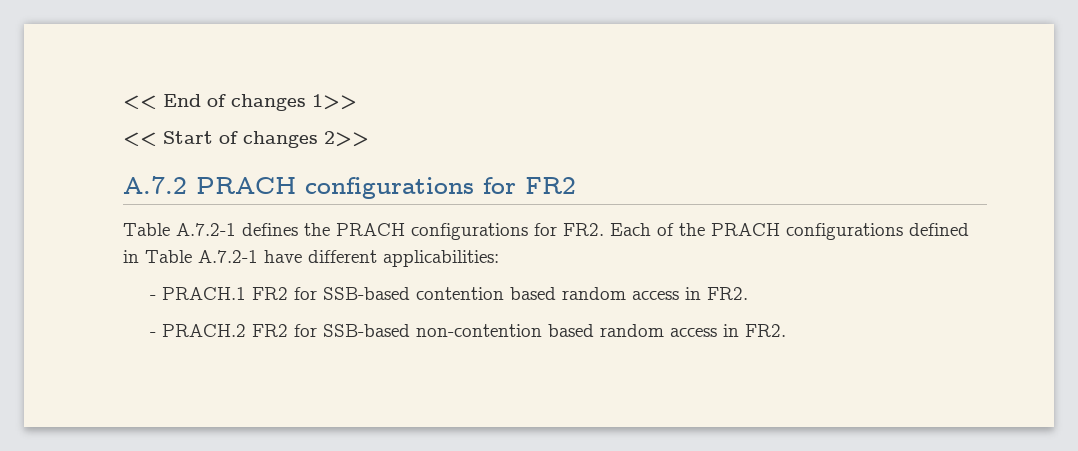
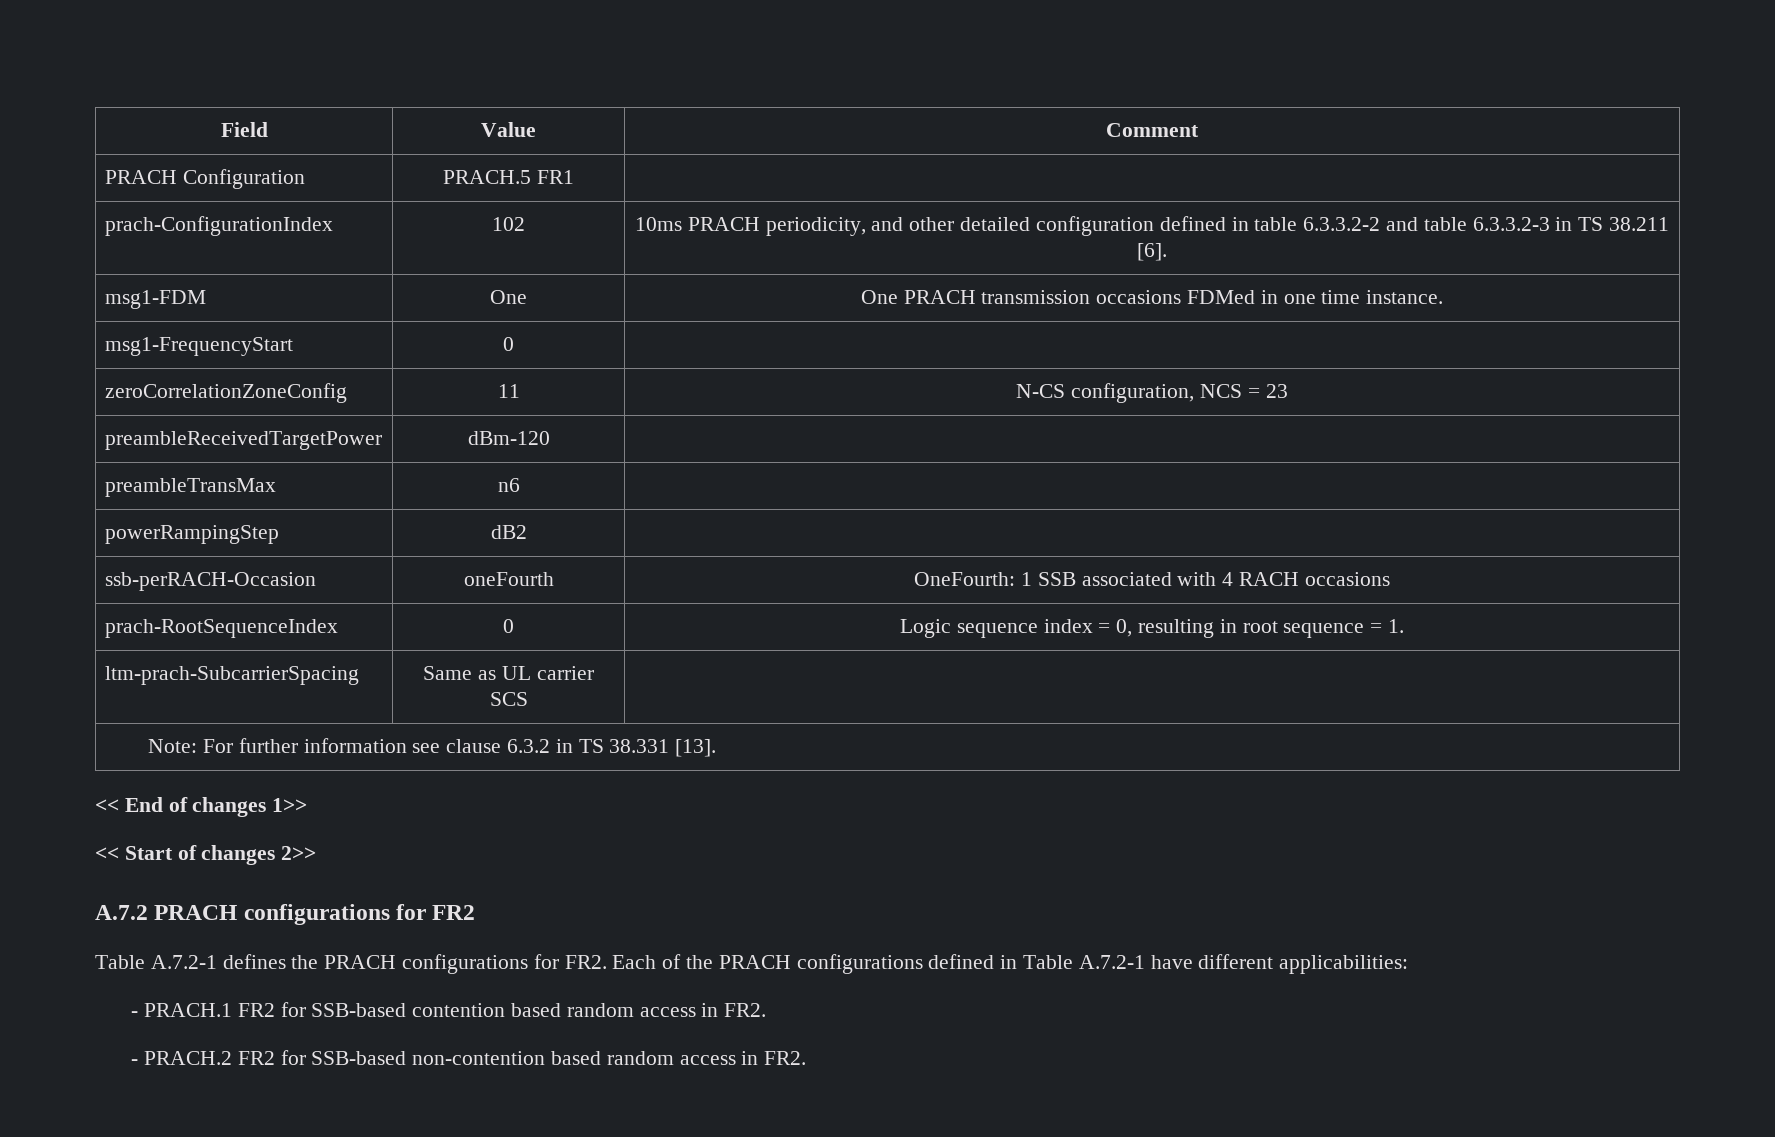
+ Field | Value | Comment
+ PRACH Configuration | PRACH.5 FR1 |
+ prach-ConfigurationIndex | 102 | 10ms PRACH periodicity, and other detailed configuration defined in table 6.3.3.2-2 and table 6.3.3.2-3 in TS 38.211 [6].
+ msg1-FDM | One | One PRACH transmission occasions FDMed in one time instance.
+ msg1-FrequencyStart | 0 |
+ zeroCorrelationZoneConfig | 11 | N-CS configuration, NCS = 23
+ preambleReceivedTargetPower | dBm-120 |
+ preambleTransMax | n6 |
+ powerRampingStep | dB2 |
+ ssb-perRACH-Occasion | oneFourth | OneFourth: 1 SSB associated with 4 RACH occasions
+ prach-RootSequenceIndex | 0 | Logic sequence index = 0, resulting in root sequence = 1.
+ ltm-prach-SubcarrierSpacing | Same as UL carrier SCS |
+ Note: For further information see clause 6.3.2 in TS 38.331 [13].

